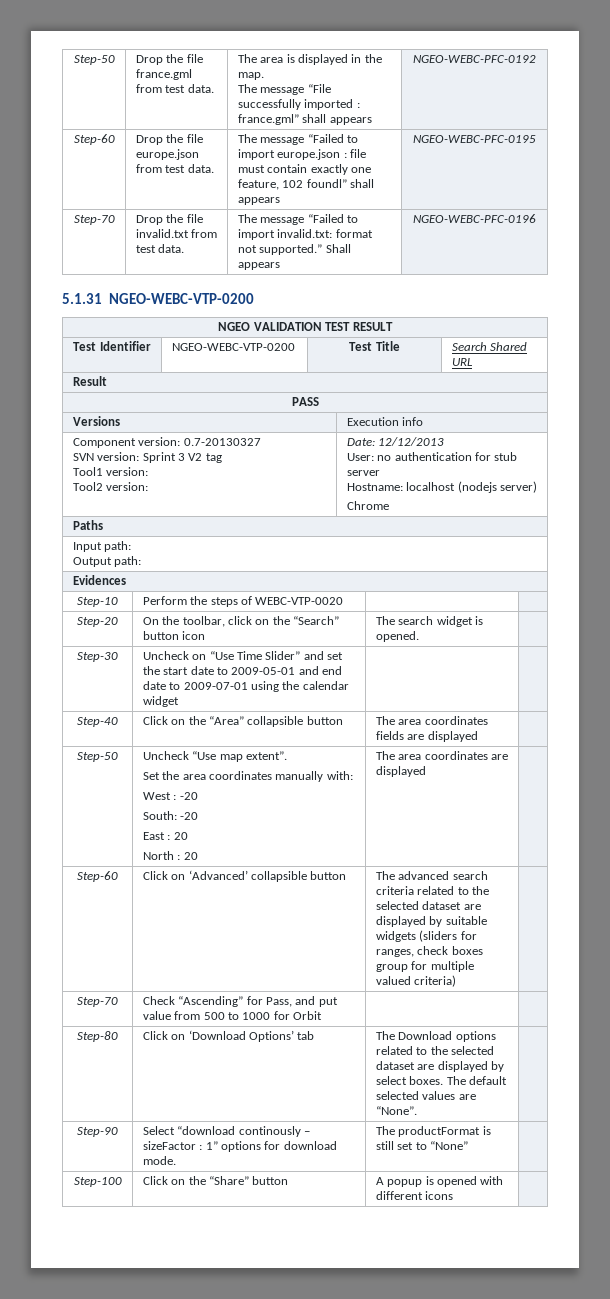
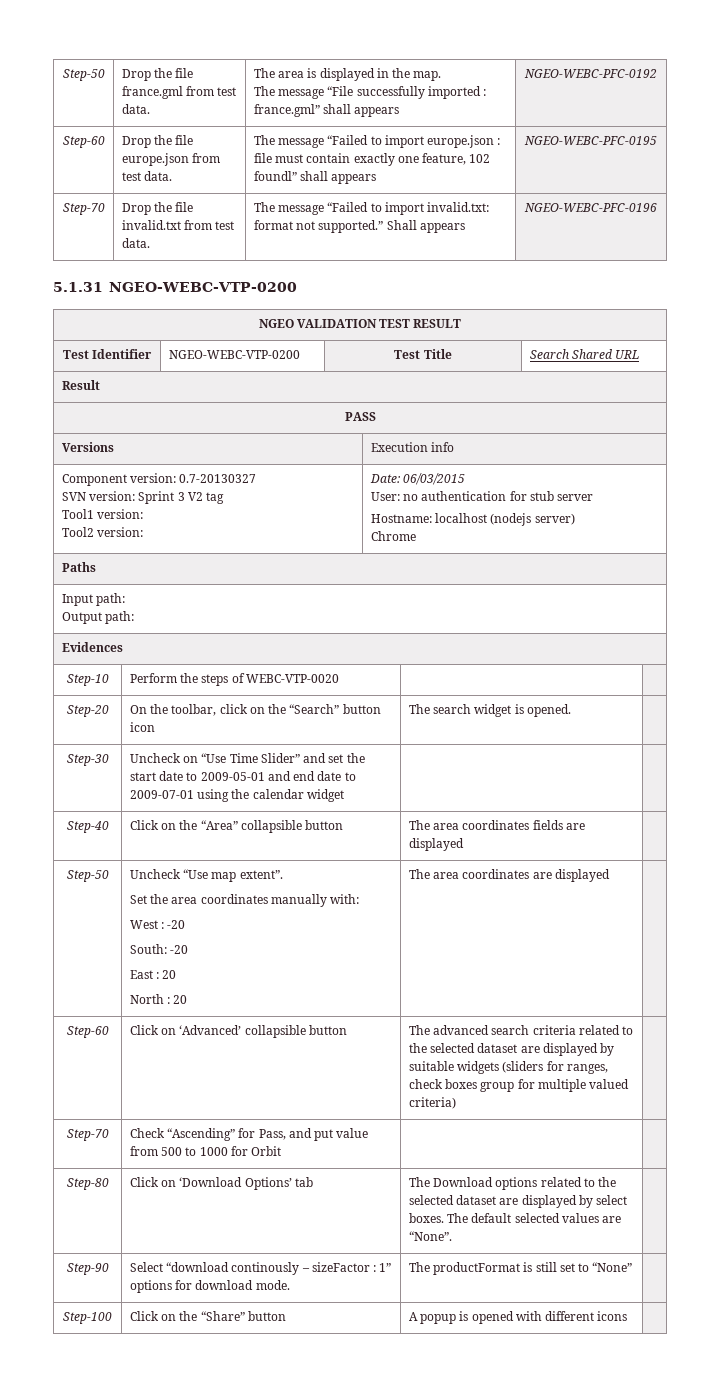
  Component version: 0.7-20130327
  SVN version: Sprint 3 V2 tag
  Tool1 version:
- Tool2 version: | Date: 12/12/2013
+ Tool2 version: | Date: 06/03/2015

